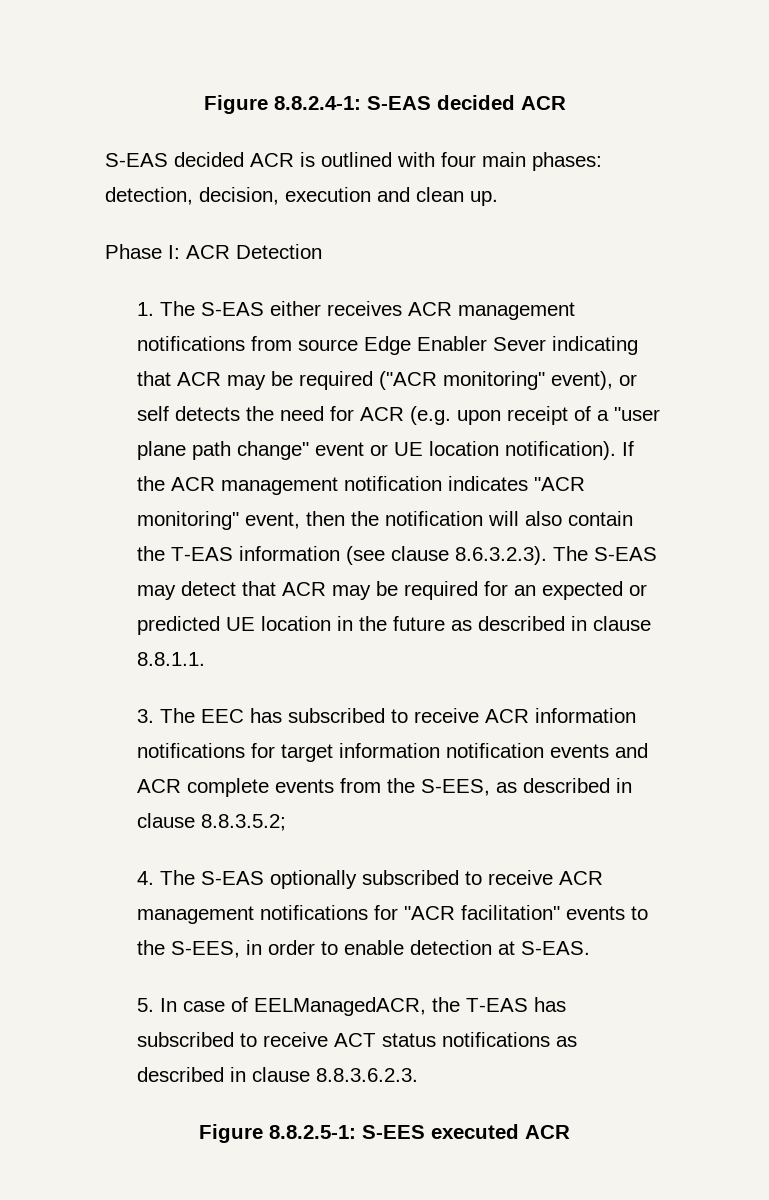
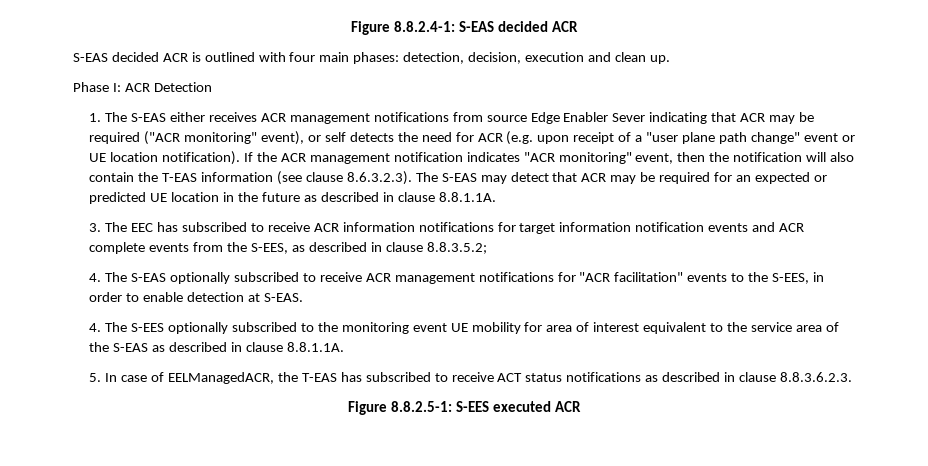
- If the ACR management notification indicates "ACR monitoring" event, then the notification will also contain the T-EAS information (see clause 8.6.3.2.3). The S-EAS may detect that ACR may be required for an expected or predicted UE location in the future as described in clause 8.8.1.1.
+ If the ACR management notification indicates "ACR monitoring" event, then the notification will also contain the T-EAS information (see clause 8.6.3.2.3). The S-EAS may detect that ACR may be required for an expected or predicted UE location in the future as described in clause 8.8.1.1A.
+ 4. The S-EES optionally subscribed to the monitoring event UE mobility for area of interest equivalent to the service area of the S-EAS as described in clause 8.8.1.1A.

